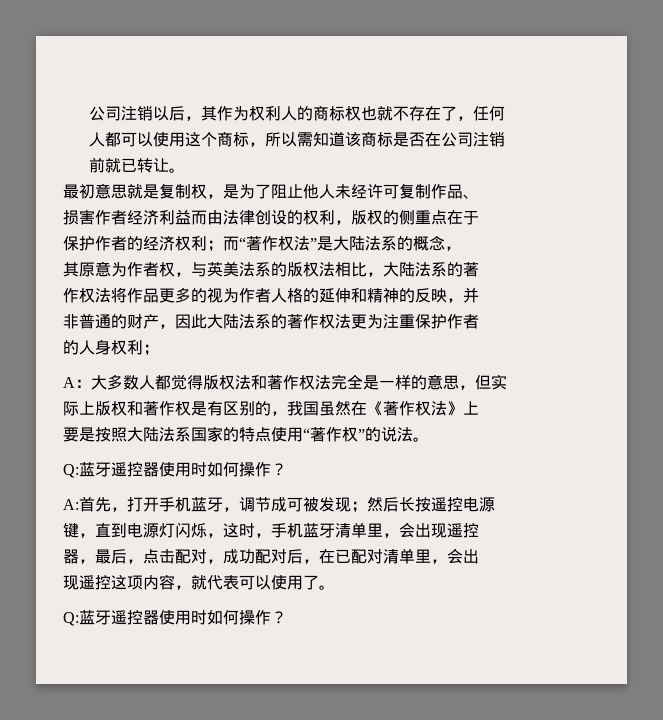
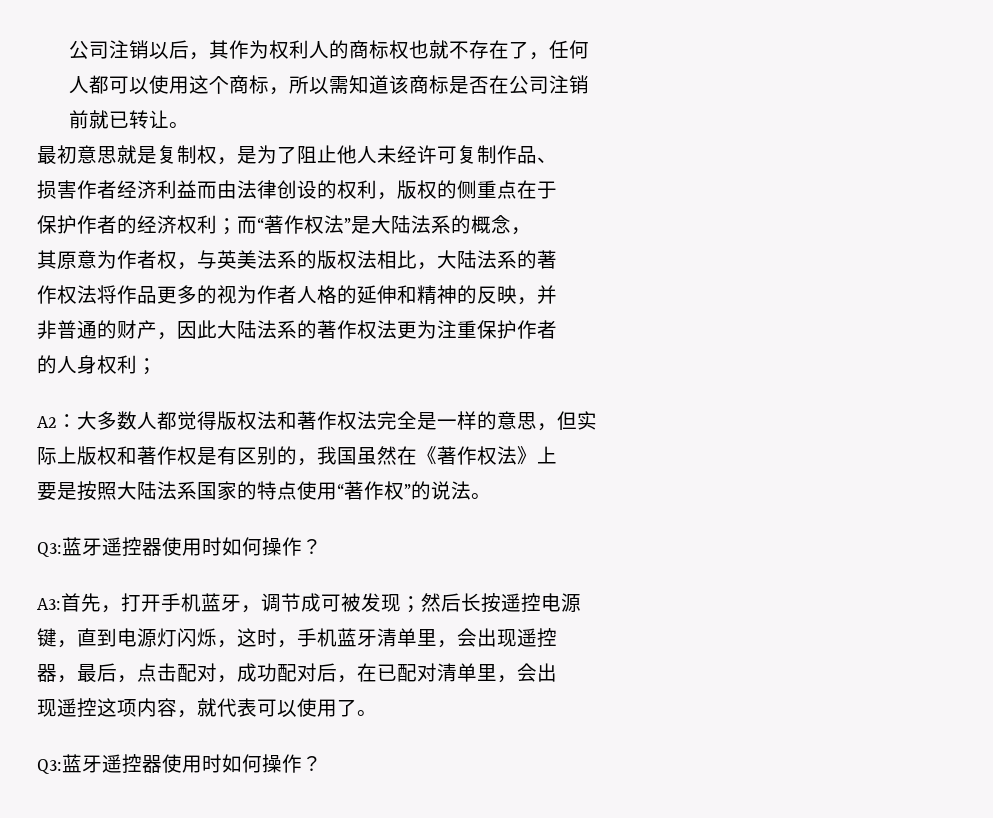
- A：大多数人都觉得版权法和著作权法完全是一样的意思，但实
+ A2：大多数人都觉得版权法和著作权法完全是一样的意思，但实
  要是按照大陆法系国家的特点使用“著作权”的说法。
- Q:蓝牙遥控器使用时如何操作？
+ Q3:蓝牙遥控器使用时如何操作？
- A:首先，打开手机蓝牙，调节成可被发现；然后长按遥控电源
+ A3:首先，打开手机蓝牙，调节成可被发现；然后长按遥控电源
  现遥控这项内容，就代表可以使用了。
- Q:蓝牙遥控器使用时如何操作？
+ Q3:蓝牙遥控器使用时如何操作？

